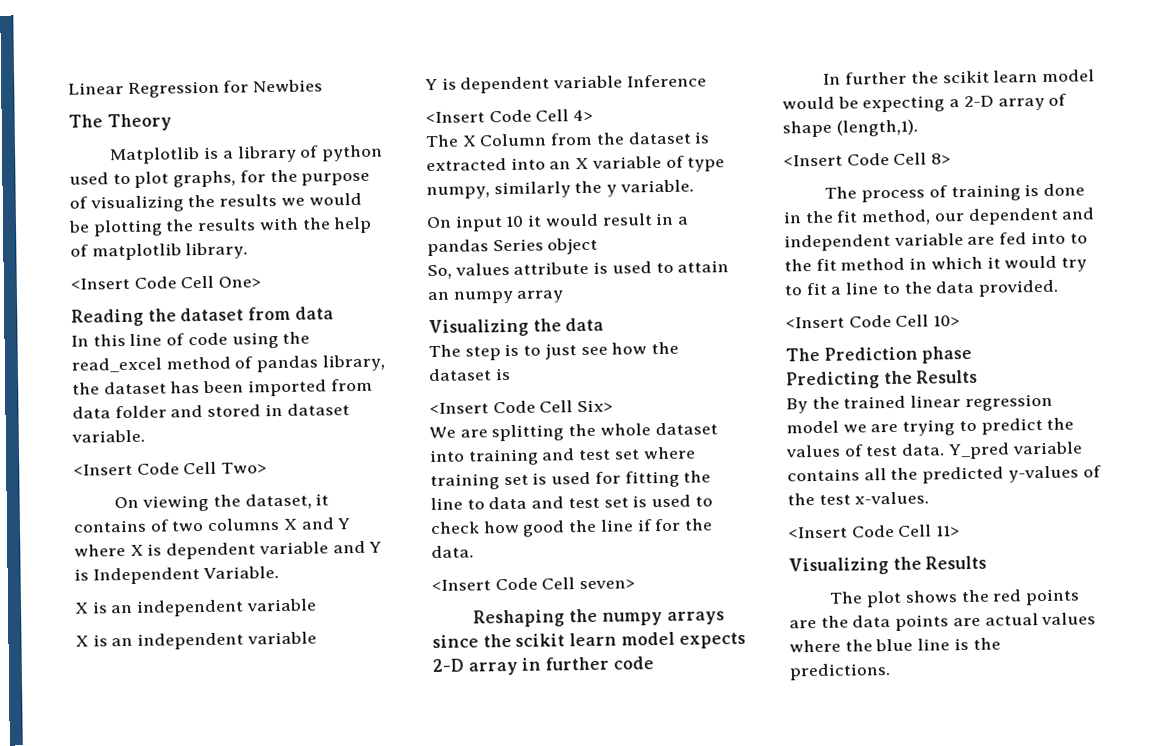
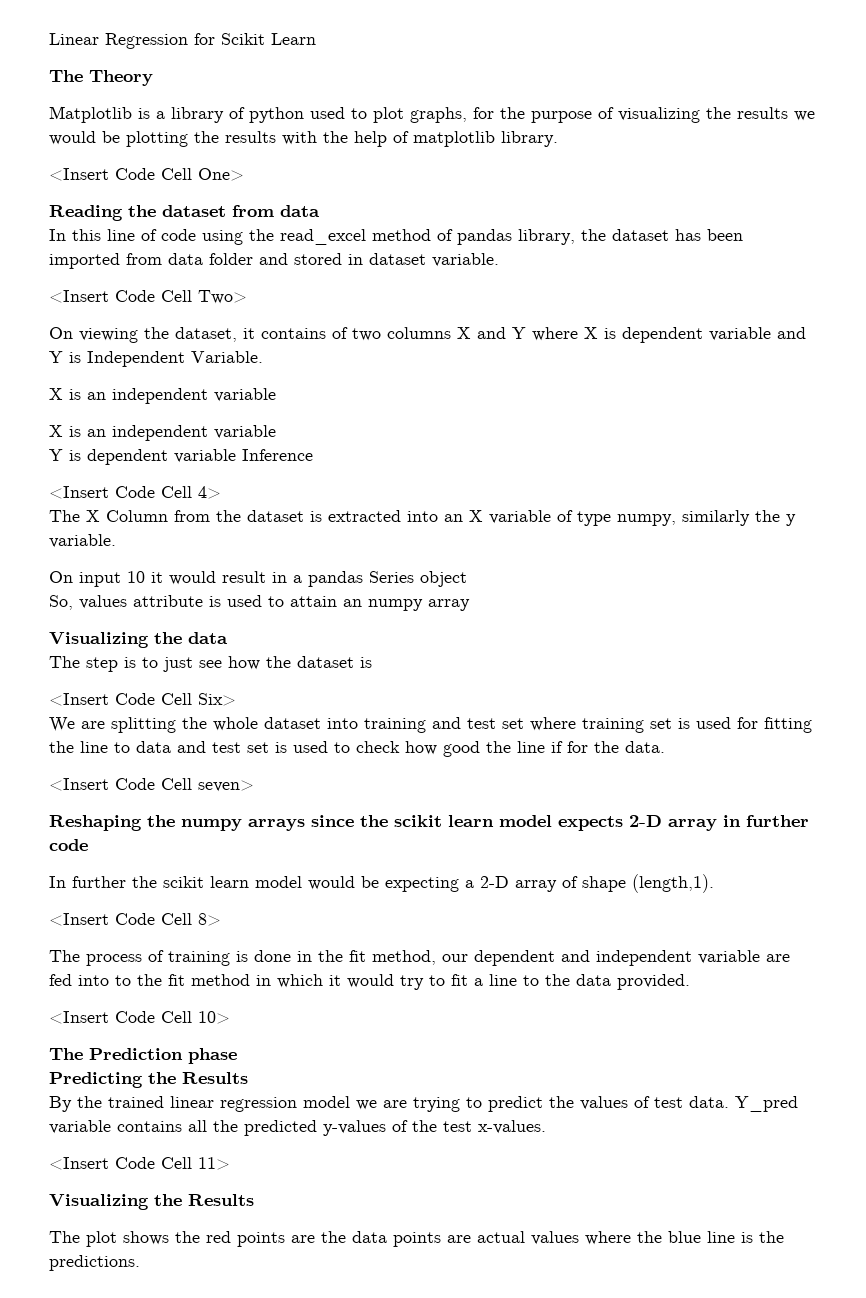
- Linear Regression for Newbies
+ Linear Regression for Scikit Learn

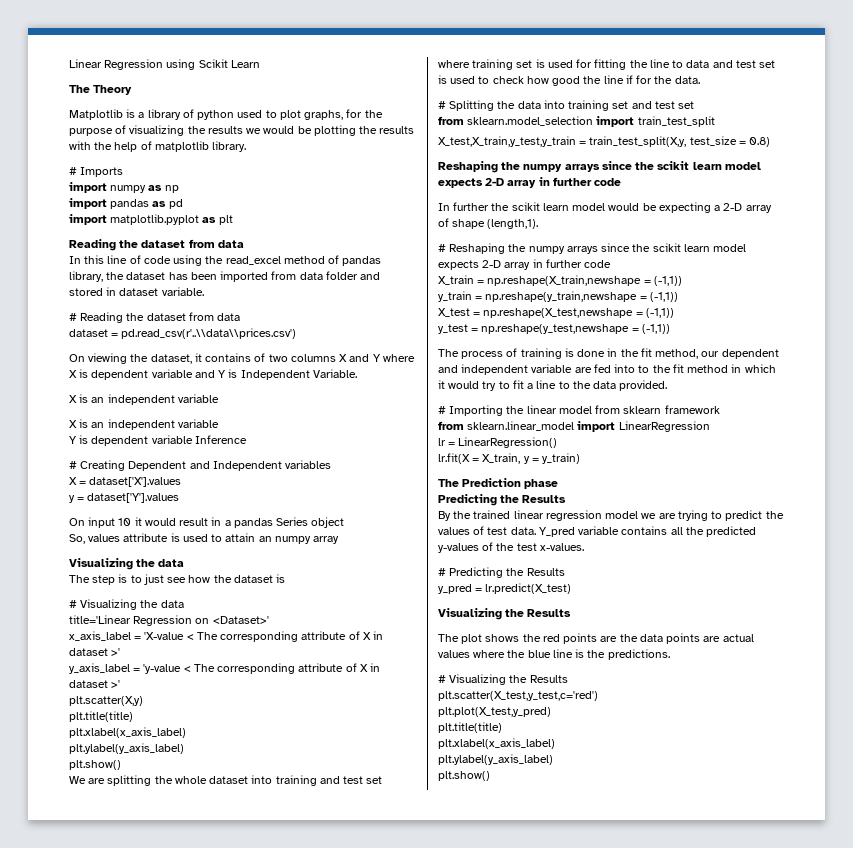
- Linear Regression for Scikit Learn
+ Linear Regression using Scikit Learn
- <Insert Code Cell One>
+ # Imports
+ import numpy as np
+ import pandas as pd
+ import matplotlib.pyplot as plt
- <Insert Code Cell Two>
+ # Reading the dataset from data
+ dataset = pd.read_csv(r'..\\data\\prices.csv')
- <Insert Code Cell 4>
- The X Column from the dataset is extracted into an X variable of type numpy, similarly the y variable.
+ # Creating Dependent and Independent variables
+ X = dataset['X'].values
+ y = dataset['Y'].values
- <Insert Code Cell Six>
+ # Visualizing the data
+ title='Linear Regression on <Dataset>'
+ x_axis_label = 'X-value < The corresponding attribute of X in dataset >'
+ y_axis_label = 'y-value < The corresponding attribute of X in dataset >'
+ plt.scatter(X,y)
+ plt.title(title)
+ plt.xlabel(x_axis_label)
+ plt.ylabel(y_axis_label)
+ plt.show()
- <Insert Code Cell seven>
+ # Splitting the data into training set and test set
+ from sklearn.model_selection import train_test_split
+ X_test,X_train,y_test,y_train = train_test_split(X,y, test_size = 0.8)
- <Insert Code Cell 8>
+ # Reshaping the numpy arrays since the scikit learn model expects 2-D array in further code
+ X_train = np.reshape(X_train,newshape = (-1,1))
+ y_train = np.reshape(y_train,newshape = (-1,1))
+ X_test = np.reshape(X_test,newshape = (-1,1))
+ y_test = np.reshape(y_test,newshape = (-1,1))
- <Insert Code Cell 10>
+ # Importing the linear model from sklearn framework
+ from sklearn.linear_model import LinearRegression
+ lr = LinearRegression()
+ lr.fit(X = X_train, y = y_train)
- <Insert Code Cell 11>
+ # Predicting the Results
+ y_pred = lr.predict(X_test)
+ # Visualizing the Results
+ plt.scatter(X_test,y_test,c='red')
+ plt.plot(X_test,y_pred)
+ plt.title(title)
+ plt.xlabel(x_axis_label)
+ plt.ylabel(y_axis_label)
+ plt.show()

